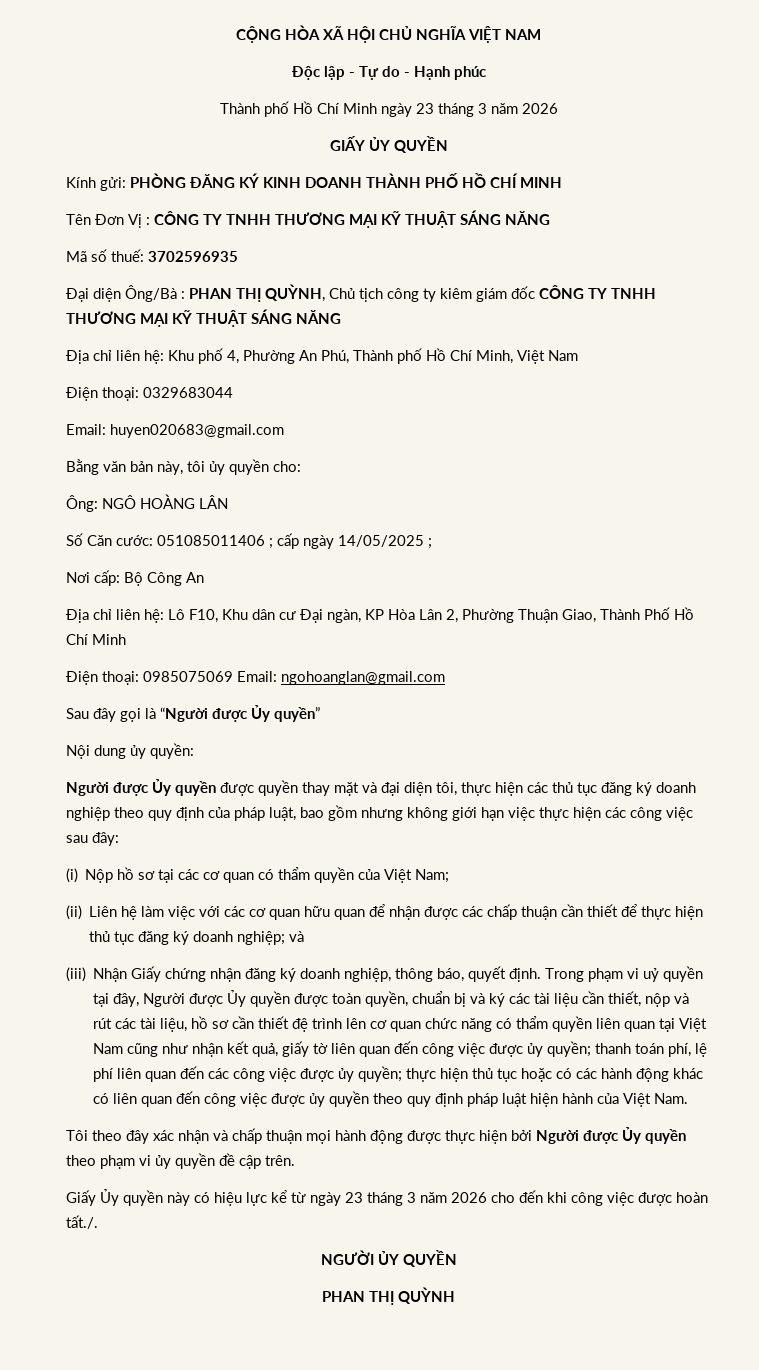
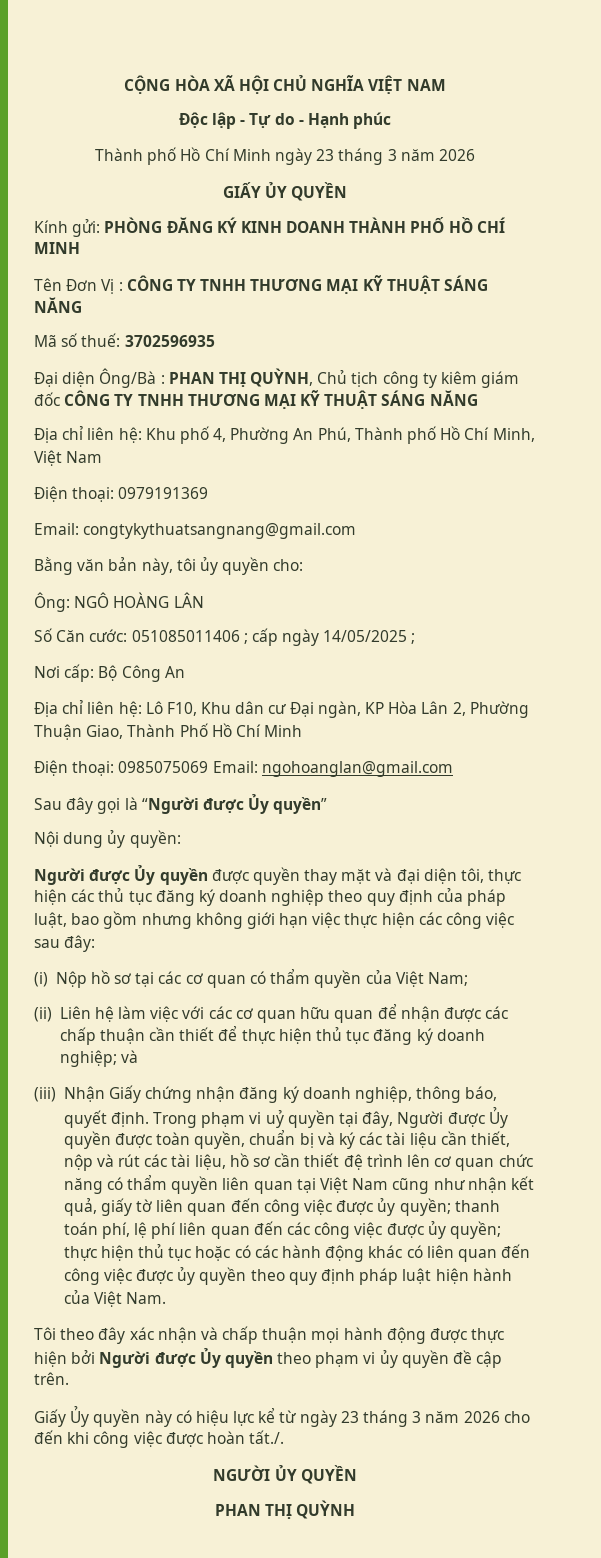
- Điện thoại: 0329683044
- Email: huyen020683@gmail.com
+ Điện thoại: 0979191369
+ Email: congtykythuatsangnang@gmail.com

